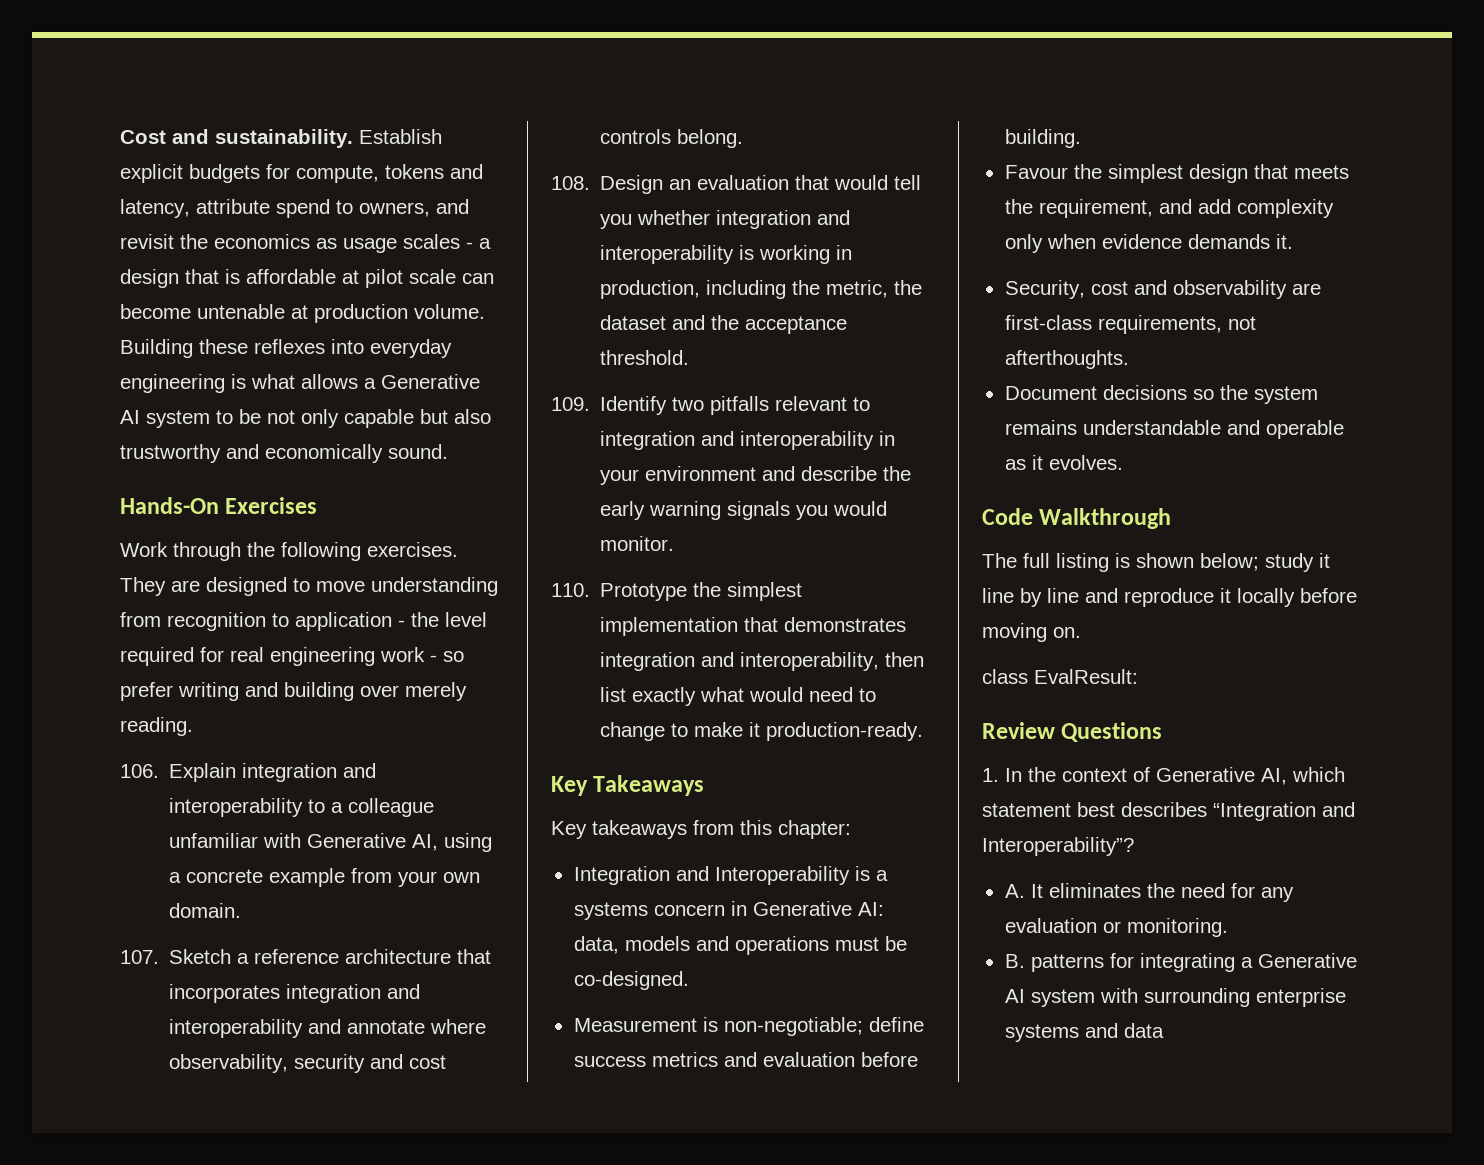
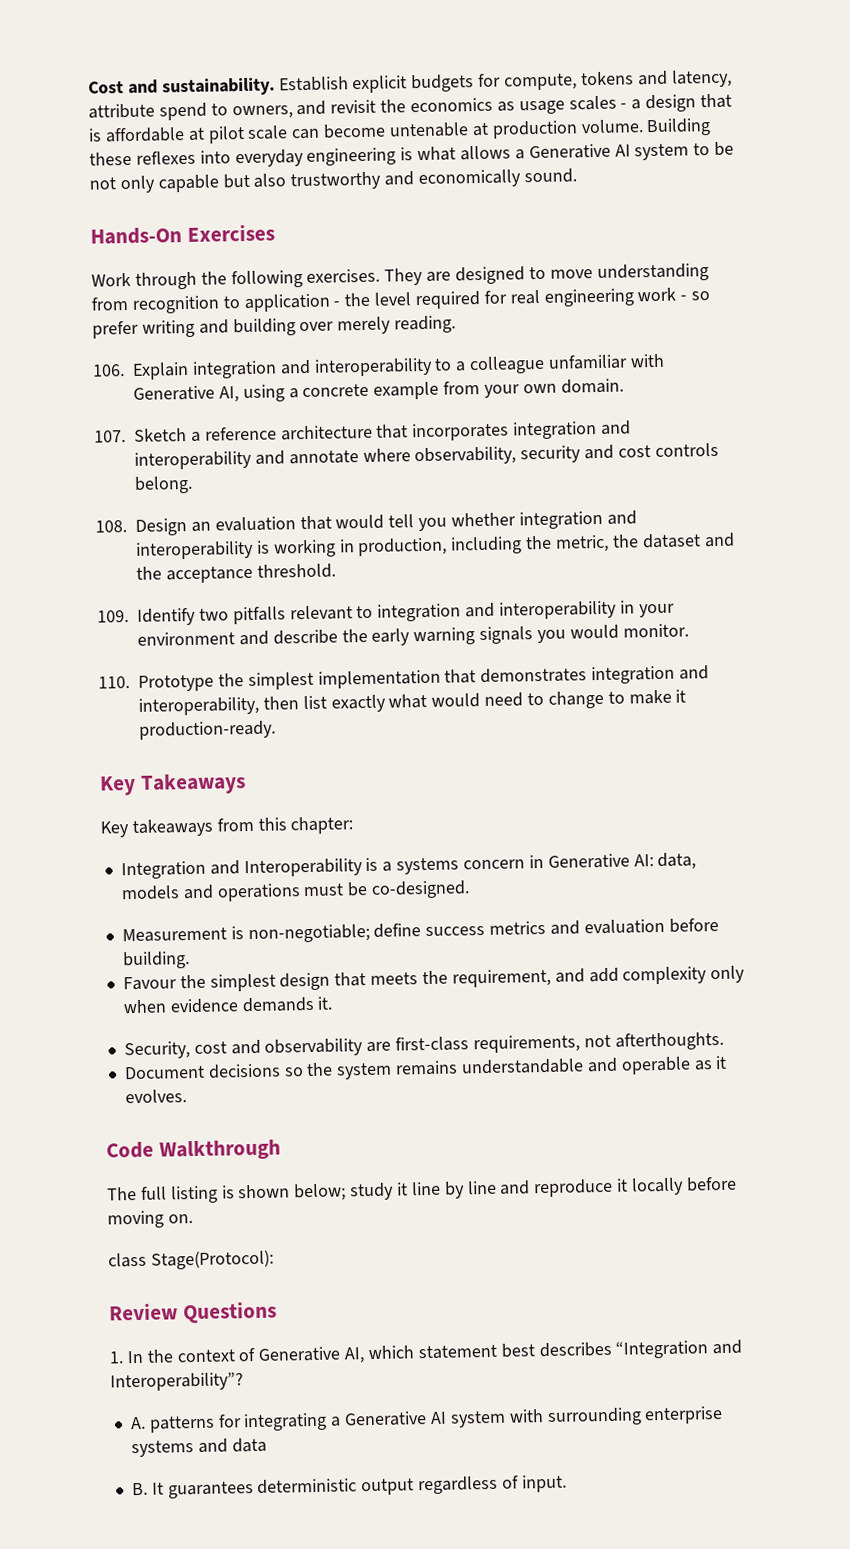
- class EvalResult:
+ class Stage(Protocol):
- A. It eliminates the need for any evaluation or monitoring.
- B. patterns for integrating a Generative AI system with surrounding enterprise systems and data
+ A. patterns for integrating a Generative AI system with surrounding enterprise systems and data
+ B. It guarantees deterministic output regardless of input.

